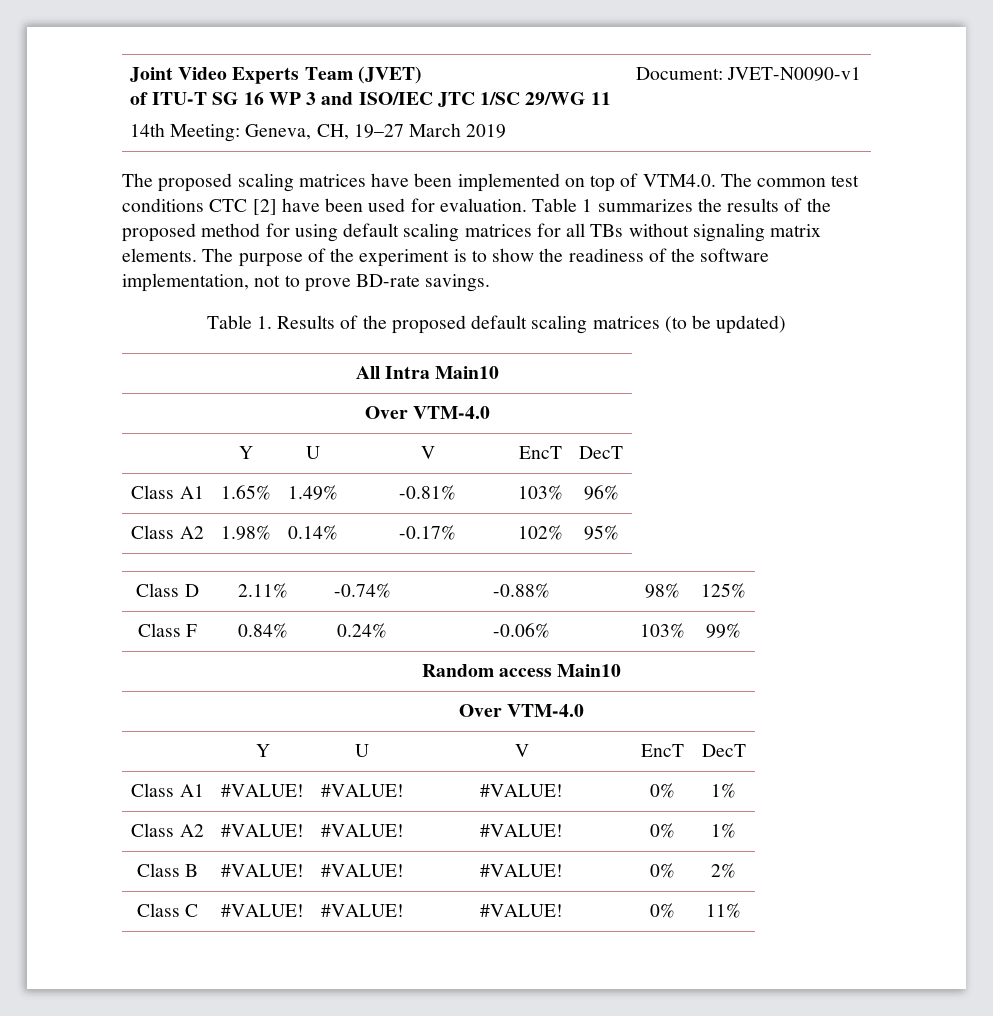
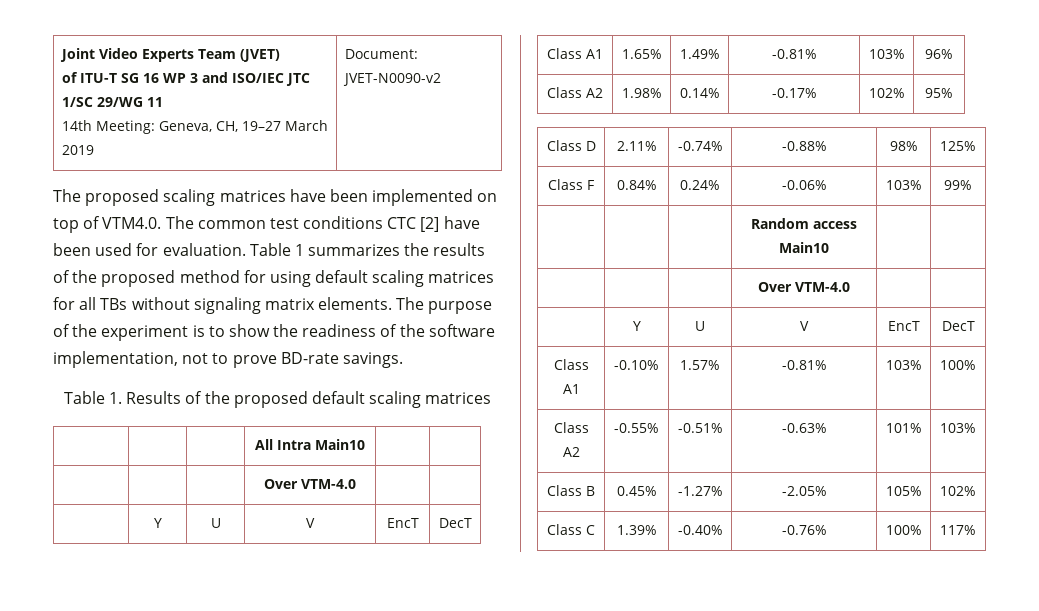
  Joint Video Experts Team (JVET)
  of ITU-T SG 16 WP 3 and ISO/IEC JTC 1/SC 29/WG 11
- 14th Meeting: Geneva, CH, 19–27 March 2019 | Document: JVET-N0090-v1
+ 14th Meeting: Geneva, CH, 19–27 March 2019 | Document: JVET-N0090-v2
- Table 1. Results of the proposed default scaling matrices (to be updated)
+ Table 1. Results of the proposed default scaling matrices
- Class A1 | #VALUE! | #VALUE! | #VALUE! | 0% | 1%
- Class A2 | #VALUE! | #VALUE! | #VALUE! | 0% | 1%
- Class B | #VALUE! | #VALUE! | #VALUE! | 0% | 2%
- Class C | #VALUE! | #VALUE! | #VALUE! | 0% | 11%
+ Class A1 | -0.10% | 1.57% | -0.81% | 103% | 100%
+ Class A2 | -0.55% | -0.51% | -0.63% | 101% | 103%
+ Class B | 0.45% | -1.27% | -2.05% | 105% | 102%
+ Class C | 1.39% | -0.40% | -0.76% | 100% | 117%

